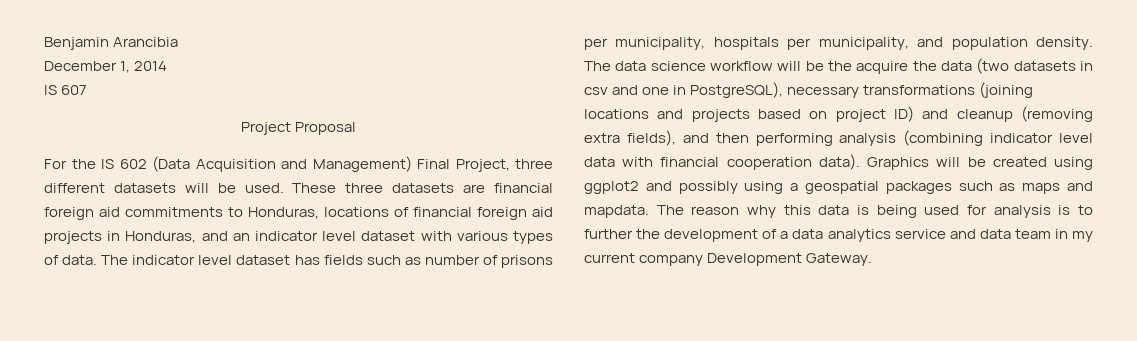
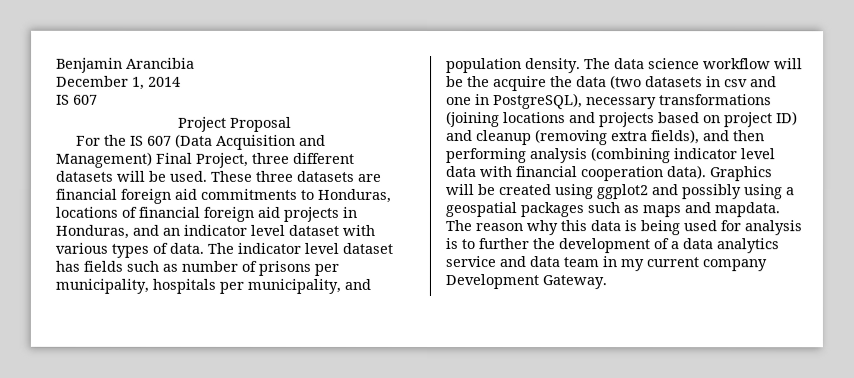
- For the IS 602 (Data Acquisition and Management) Final Project, three different datasets will be used.
+ For the IS 607 (Data Acquisition and Management) Final Project, three different datasets will be used.

